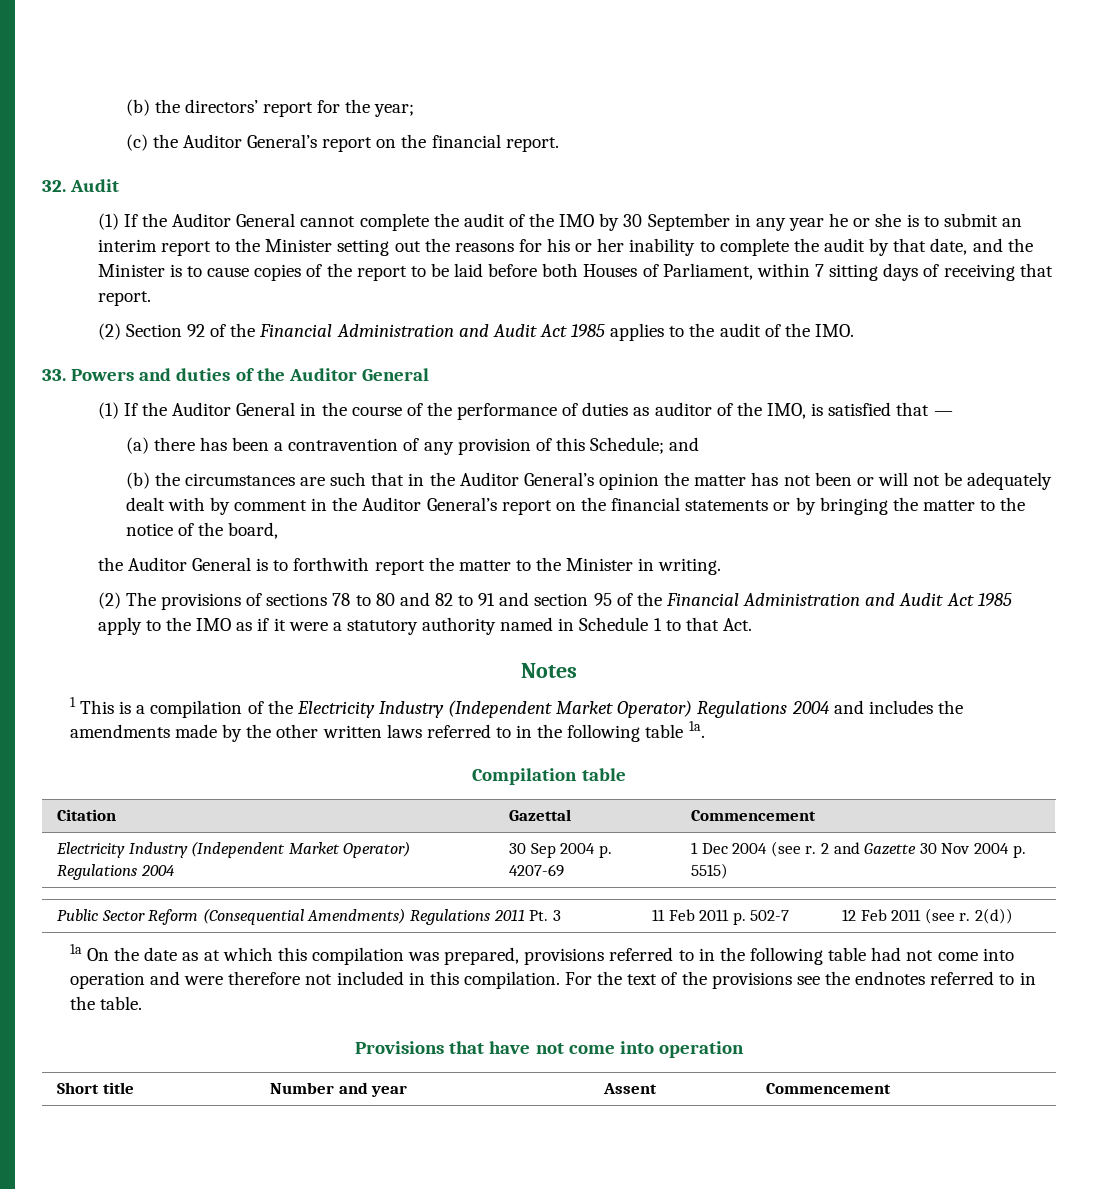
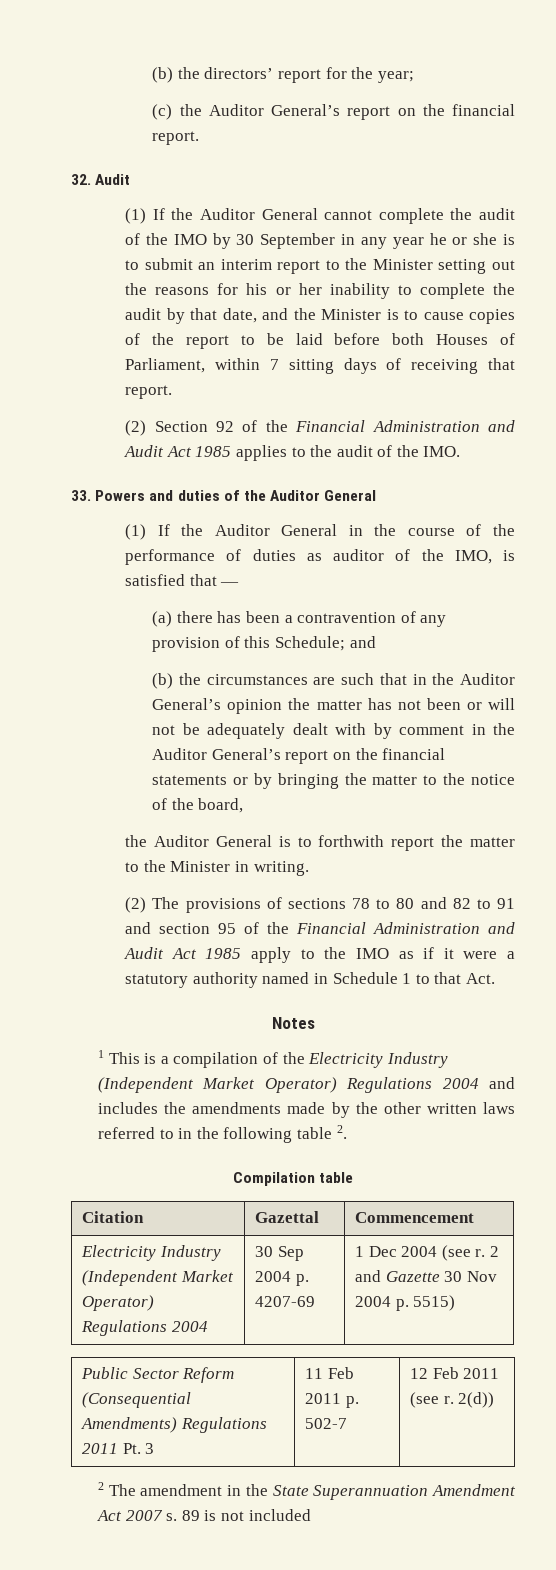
- 1 This is a compilation of the Electricity Industry (Independent Market Operator) Regulations 2004 and includes the amendments made by the other written laws referred to in the following table 1a.
+ 1 This is a compilation of the Electricity Industry (Independent Market Operator) Regulations 2004 and includes the amendments made by the other written laws referred to in the following table 2.
- 1a On the date as at which this compilation was prepared, provisions referred to in the following table had not come into operation and were therefore not included in this compilation. For the text of the provisions see the endnotes referred to in the table.
- Provisions that have not come into operation
- Short title | Number and year | Assent | Commencement
+ 2 The amendment in the State Superannuation Amendment Act 2007 s. 89 is not included

